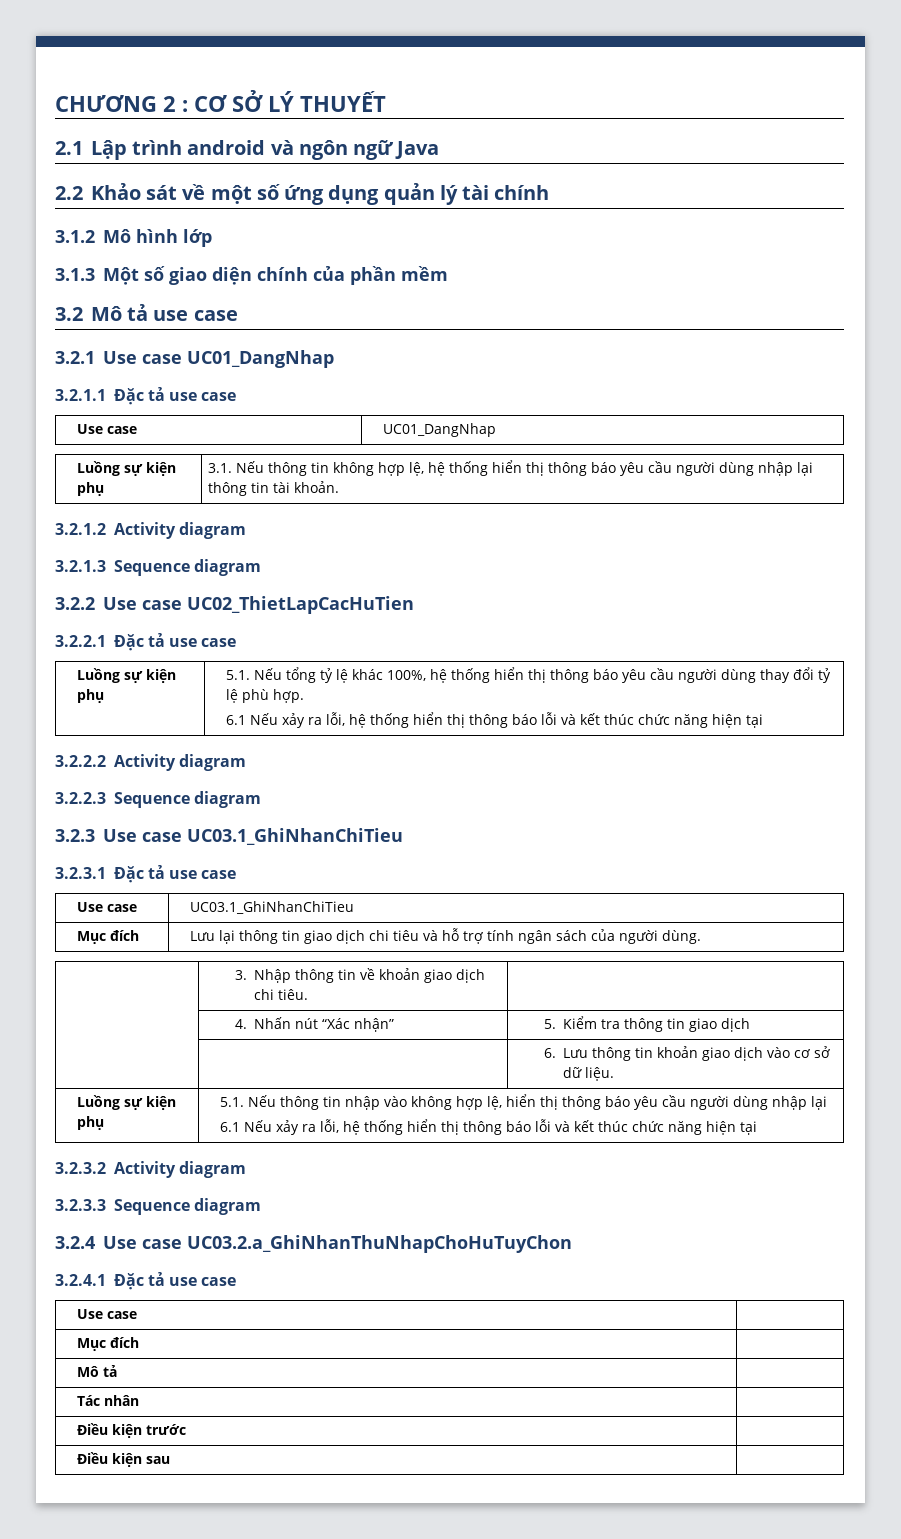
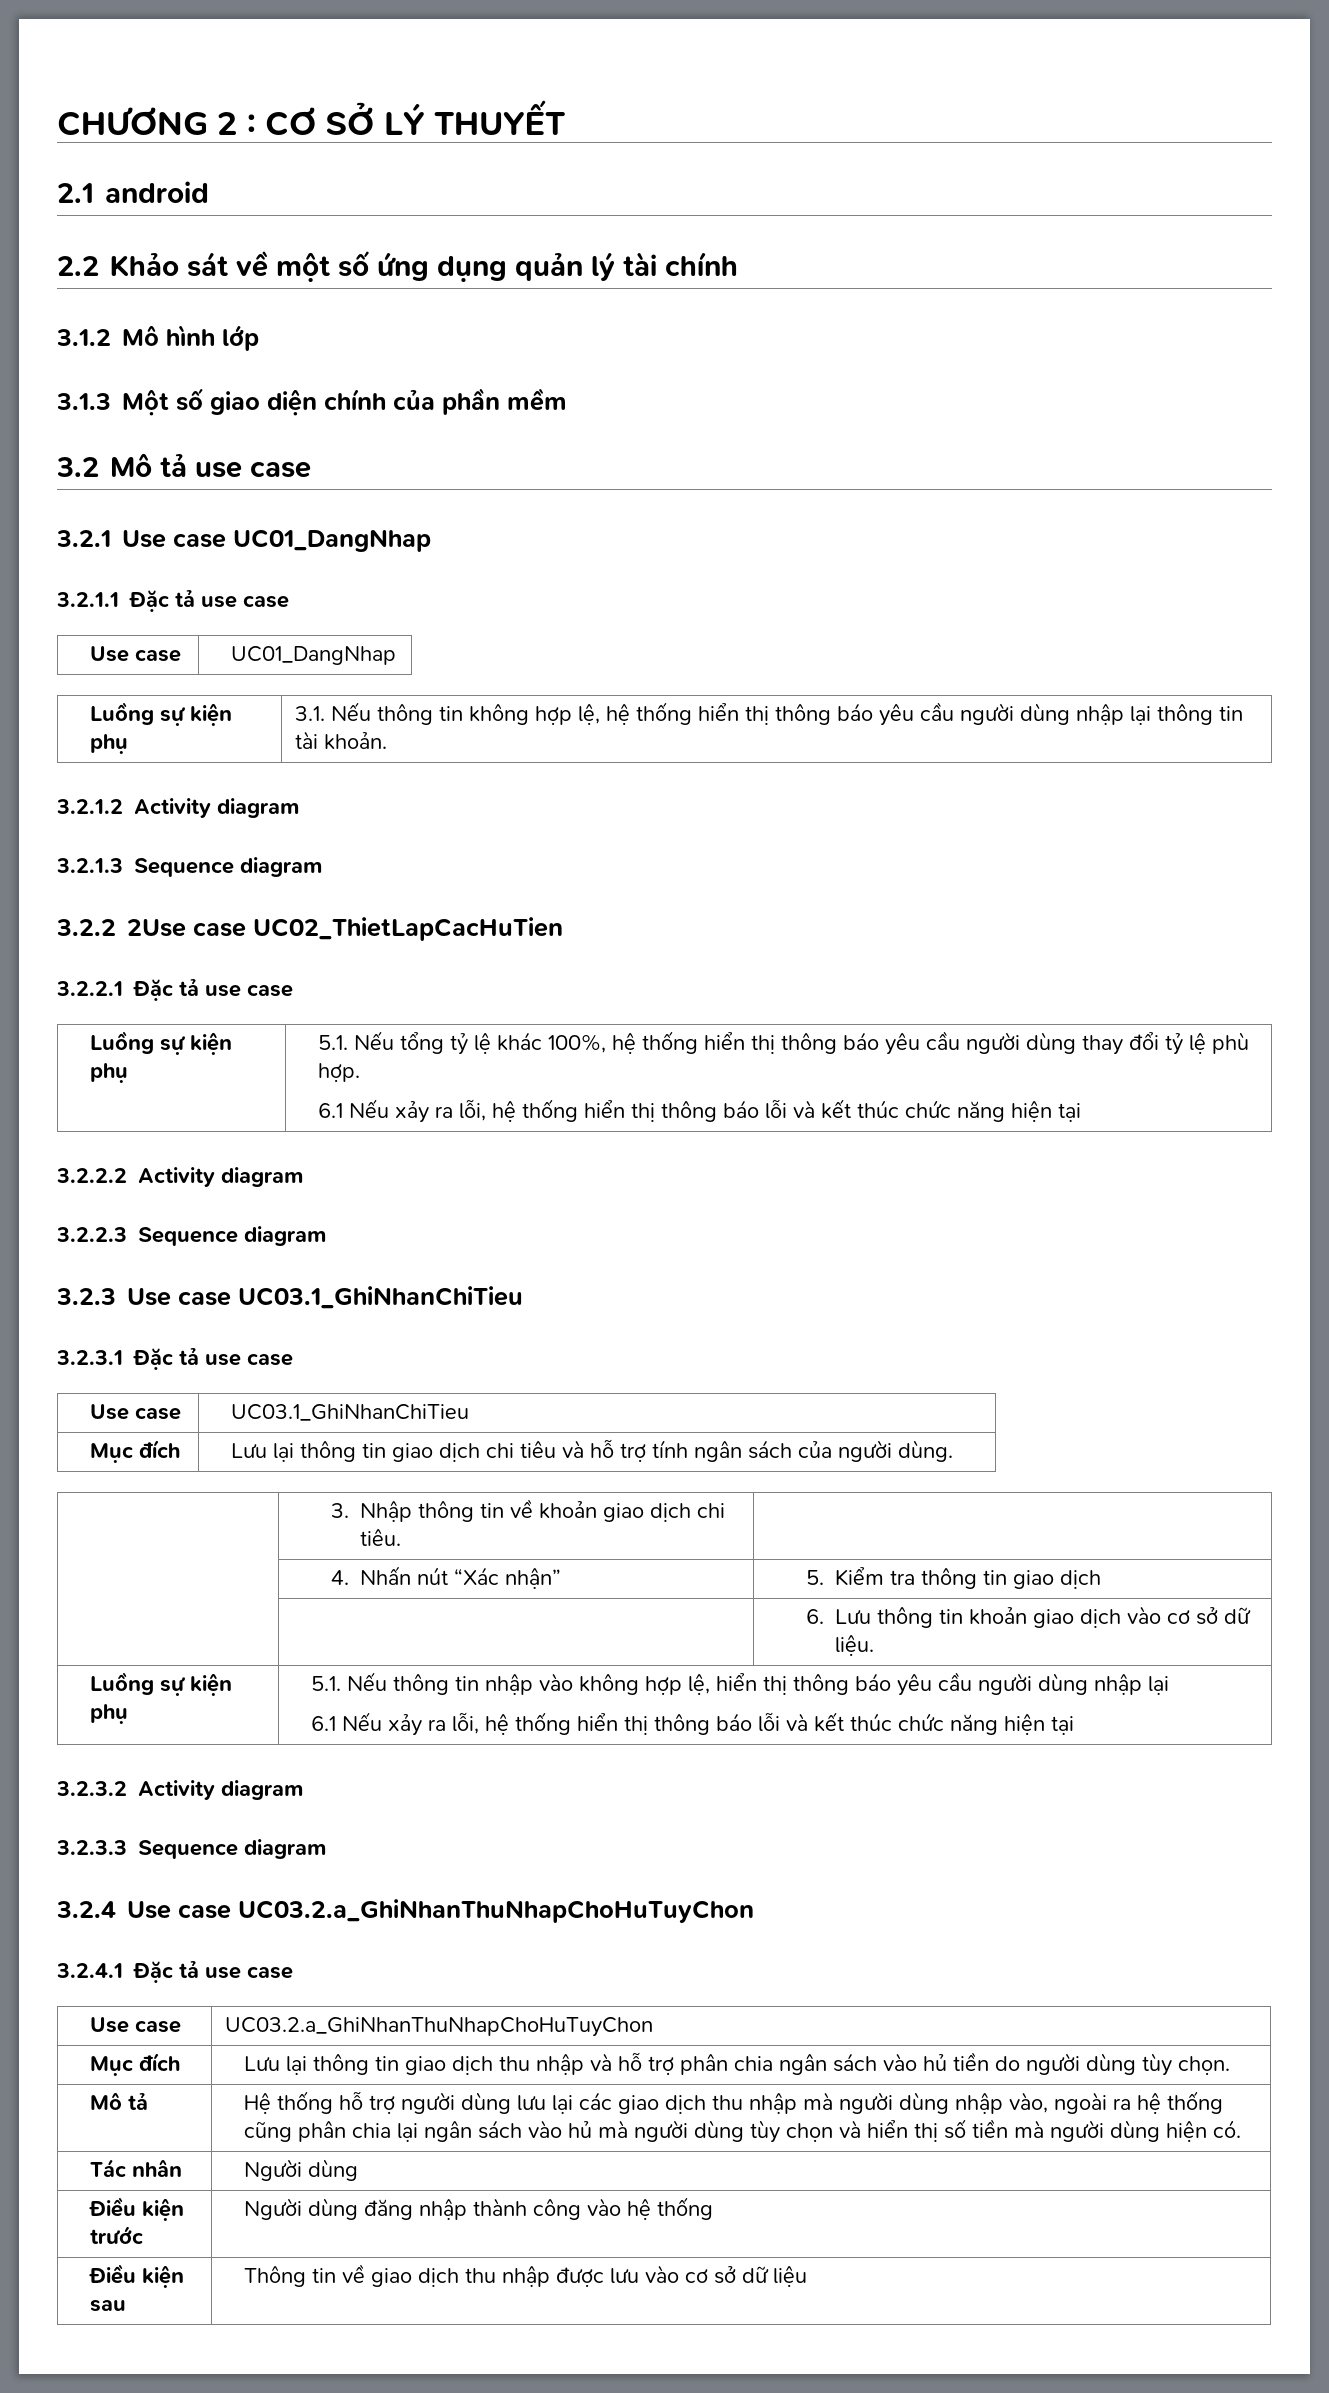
- 2.1 Lập trình android và ngôn ngữ Java
+ 2.1 android
- 3.2.2 Use case UC02_ThietLapCacHuTien
+ 3.2.2 2Use case UC02_ThietLapCacHuTien
  3.2.4.1 Đặc tả use case
- Use case |
- Mục đích |
- Mô tả |
+ Use case | UC03.2.a_GhiNhanThuNhapChoHuTuyChon
+ Mục đích | Lưu lại thông tin giao dịch thu nhập và hỗ trợ phân chia ngân sách vào hủ tiền do người dùng tùy chọn.
+ Mô tả | Hệ thống hỗ trợ người dùng lưu lại các giao dịch thu nhập mà người dùng nhập vào, ngoài ra hệ thống cũng phân chia lại ngân sách vào hủ mà người dùng tùy chọn và hiển thị số tiền mà người dùng hiện có.
- Tác nhân |
+ Tác nhân | Người dùng
- Điều kiện trước |
- Điều kiện sau |
+ Điều kiện trước | Người dùng đăng nhập thành công vào hệ thống
+ Điều kiện sau | Thông tin về giao dịch thu nhập được lưu vào cơ sở dữ liệu

